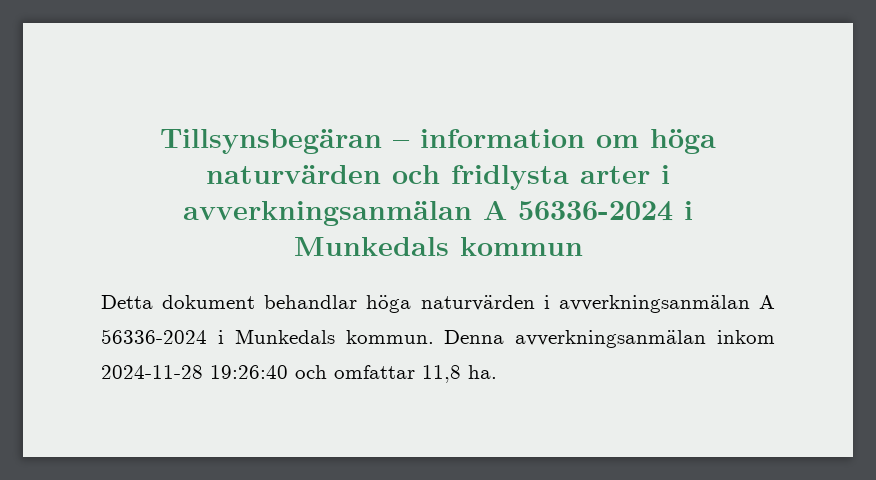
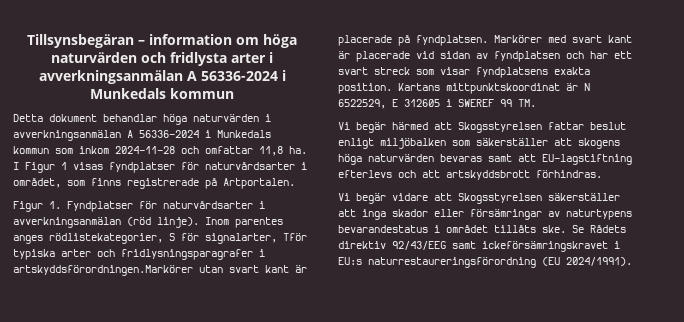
- Detta dokument behandlar höga naturvärden i avverkningsanmälan A 56336-2024 i Munkedals kommun. Denna avverkningsanmälan inkom 2024-11-28 19:26:40 och omfattar 11,8 ha.
+ Detta dokument behandlar höga naturvärden i avverkningsanmälan A 56336-2024 i Munkedals kommun som inkom 2024-11-28 och omfattar 11,8 ha.
+ I Figur 1 visas fyndplatser för naturvårdsarter i området, som finns registrerade på Artportalen.
+ Figur 1. Fyndplatser för naturvårdsarter i avverkningsanmälan (röd linje). Inom parentes anges rödlistekategorier, S för signalarter, Tför typiska arter och fridlysningsparagrafer i artskyddsförordningen.Markörer utan svart kant är placerade på fyndplatsen. Markörer med svart kant är placerade vid sidan av fyndplatsen och har ett svart streck som visar fyndplatsens exakta position. Kartans mittpunktskoordinat är N 6522529, E 312605 i SWEREF 99 TM.
+ Vi begär härmed att Skogsstyrelsen fattar beslut enligt miljöbalken som säkerställer att skogens höga naturvärden bevaras samt att EU-lagstiftning efterlevs och att artskyddsbrott förhindras.
+ Vi begär vidare att Skogsstyrelsen säkerställer att inga skador eller försämringar av naturtypens bevarandestatus i området tillåts ske. Se Rådets direktiv 92/43/EEG samt ickeförsämringskravet i EU:s naturrestaureringsförordning (EU 2024/1991).

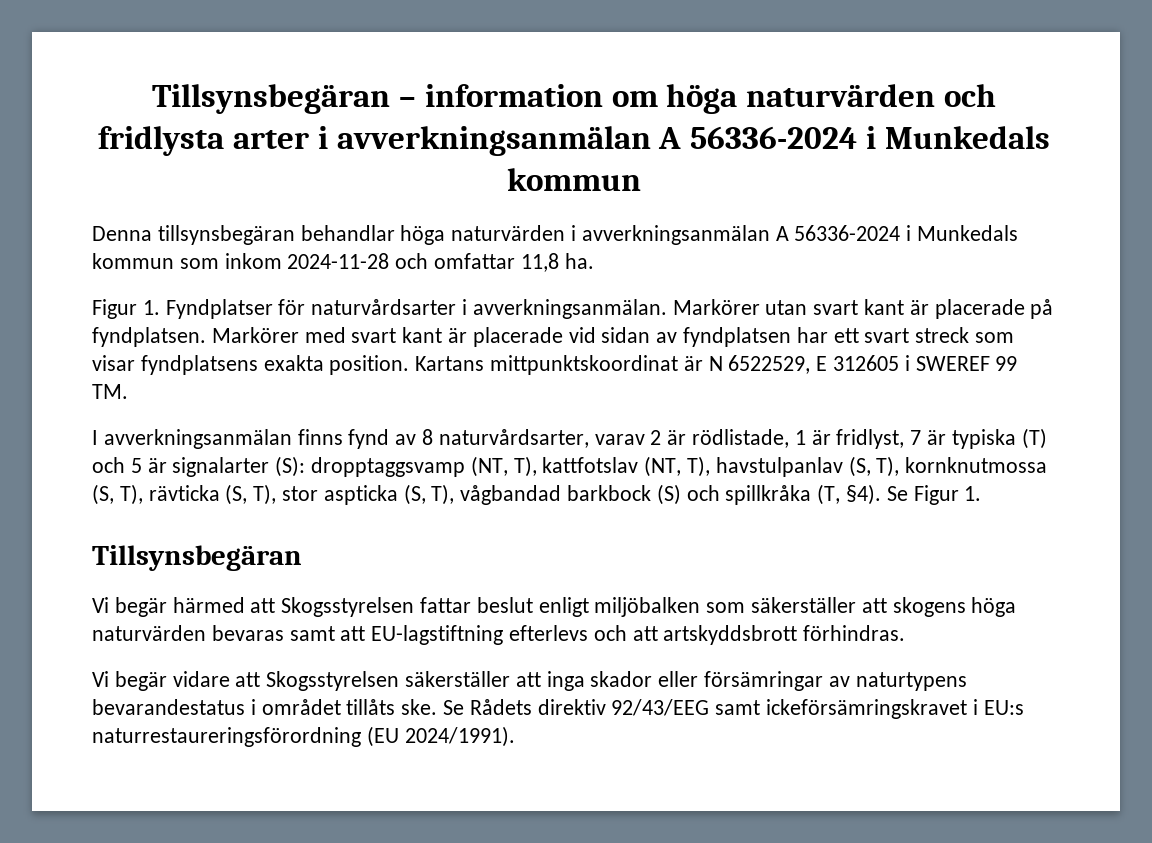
- Detta dokument behandlar höga naturvärden i avverkningsanmälan A 56336-2024 i Munkedals kommun som inkom 2024-11-28 och omfattar 11,8 ha. I Figur 1 visas fyndplatser för naturvårdsarter i området, som finns registrerade på Artportalen.
+ Denna tillsynsbegäran behandlar höga naturvärden i avverkningsanmälan A 56336-2024 i Munkedals kommun som inkom 2024-11-28 och omfattar 11,8 ha.
- Figur 1. Fyndplatser för naturvårdsarter i avverkningsanmälan (röd linje). Inom parentes anges rödlistekategorier, S för signalarter, Tför typiska arter och fridlysningsparagrafer i artskyddsförordningen.Markörer utan svart kant är placerade på fyndplatsen.
+ Figur 1. Fyndplatser för naturvårdsarter i avverkningsanmälan. Markörer utan svart kant är placerade på fyndplatsen.
- Markörer med svart kant är placerade vid sidan av fyndplatsen och har ett svart streck som visar fyndplatsens exakta position.
+ Markörer med svart kant är placerade vid sidan av fyndplatsen har ett svart streck som visar fyndplatsens exakta position.
+ I avverkningsanmälan finns fynd av 8 naturvårdsarter, varav 2 är rödlistade, 1 är fridlyst, 7 är typiska (T) och 5 är signalarter (S): dropptaggsvamp (NT, T), kattfotslav (NT, T), havstulpanlav (S, T), kornknutmossa (S, T), rävticka (S, T), stor aspticka (S, T), vågbandad barkbock (S) och spillkråka (T, §4). Se Figur 1.
+ Tillsynsbegäran

